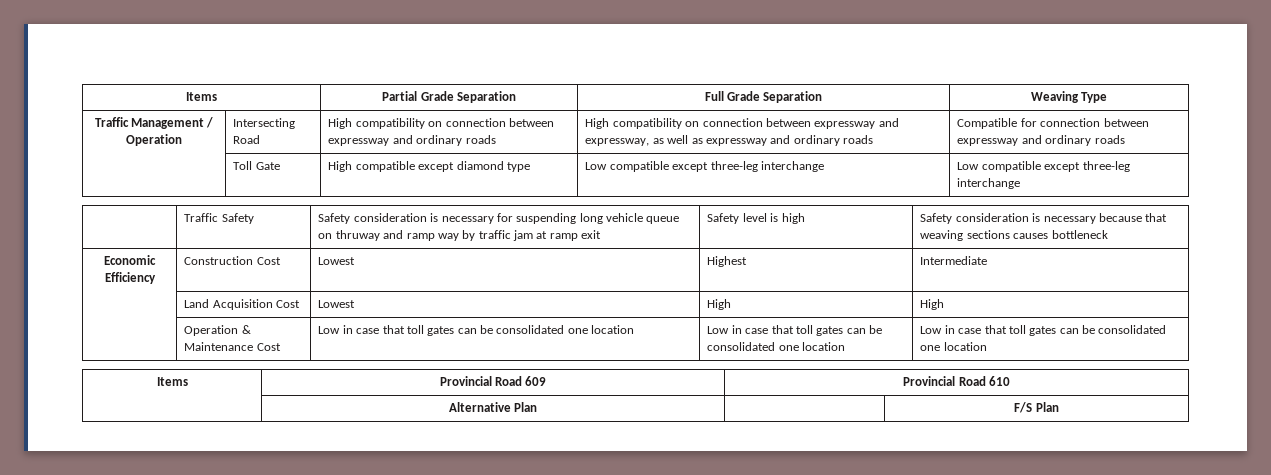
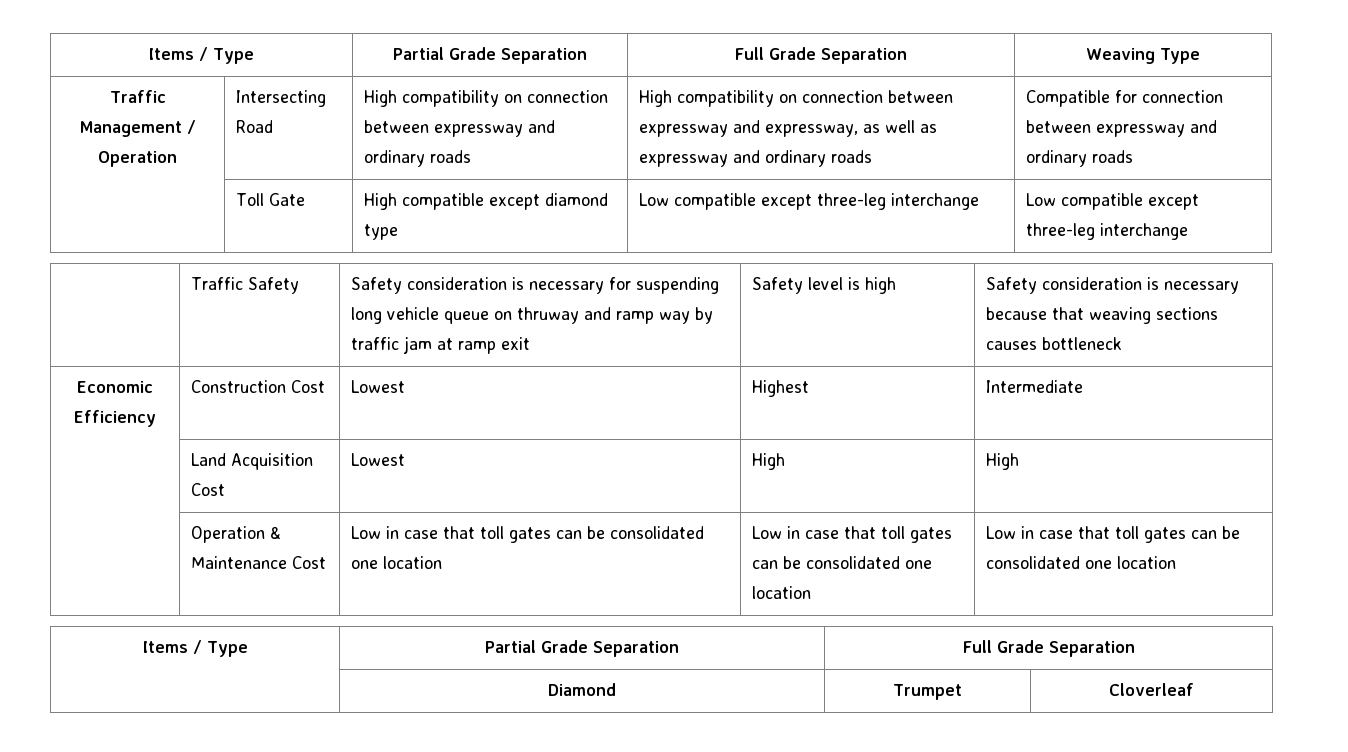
- Items | Partial Grade Separation | Full Grade Separation | Weaving Type
+ Items / Type | Partial Grade Separation | Full Grade Separation | Weaving Type
  | Operation & Maintenance Cost | Low in case that toll gates can be consolidated one location | Low in case that toll gates can be consolidated one location | Low in case that toll gates can be consolidated one location
- Items | Provincial Road 609 | Provincial Road 610
- | Alternative Plan | | F/S Plan
+ Items / Type | Partial Grade Separation | Full Grade Separation
+ | Diamond | Trumpet | Cloverleaf

